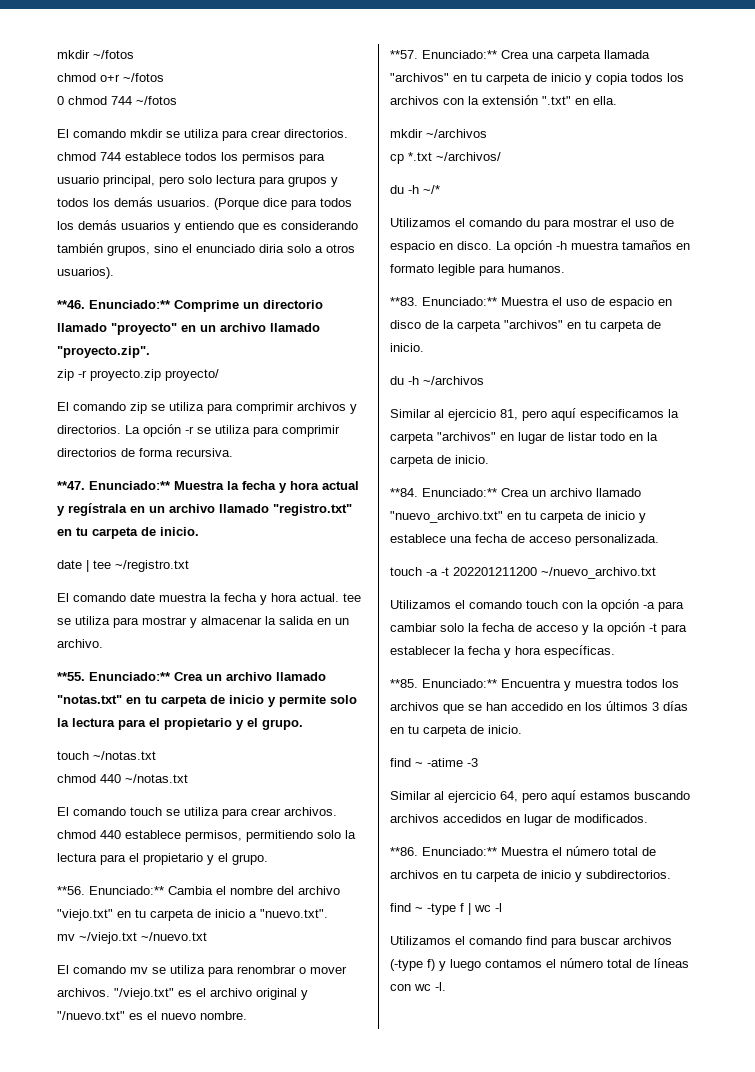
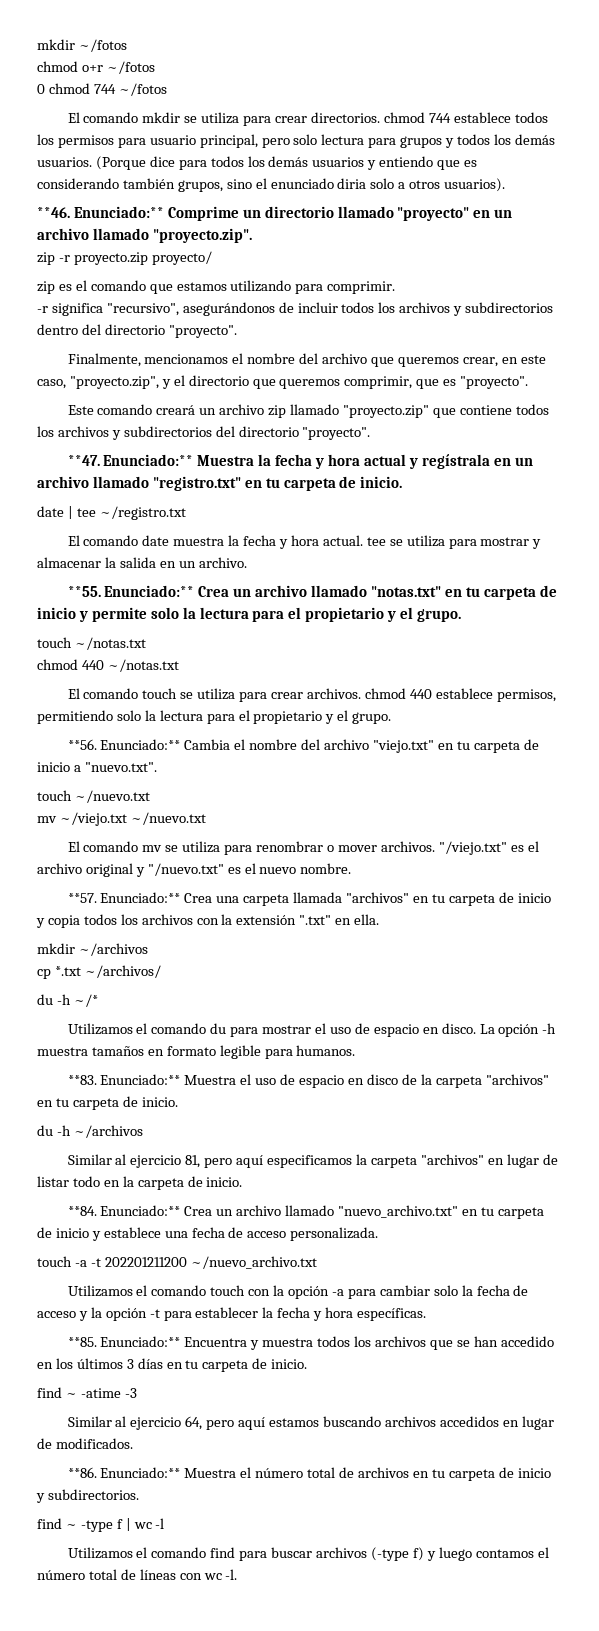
- El comando zip se utiliza para comprimir archivos y directorios. La opción -r se utiliza para comprimir directorios de forma recursiva.
+ zip es el comando que estamos utilizando para comprimir.
+ -r significa "recursivo", asegurándonos de incluir todos los archivos y subdirectorios dentro del directorio "proyecto".
+ Finalmente, mencionamos el nombre del archivo que queremos crear, en este caso, "proyecto.zip", y el directorio que queremos comprimir, que es "proyecto".
+ Este comando creará un archivo zip llamado "proyecto.zip" que contiene todos los archivos y subdirectorios del directorio "proyecto".
+ touch ~/nuevo.txt

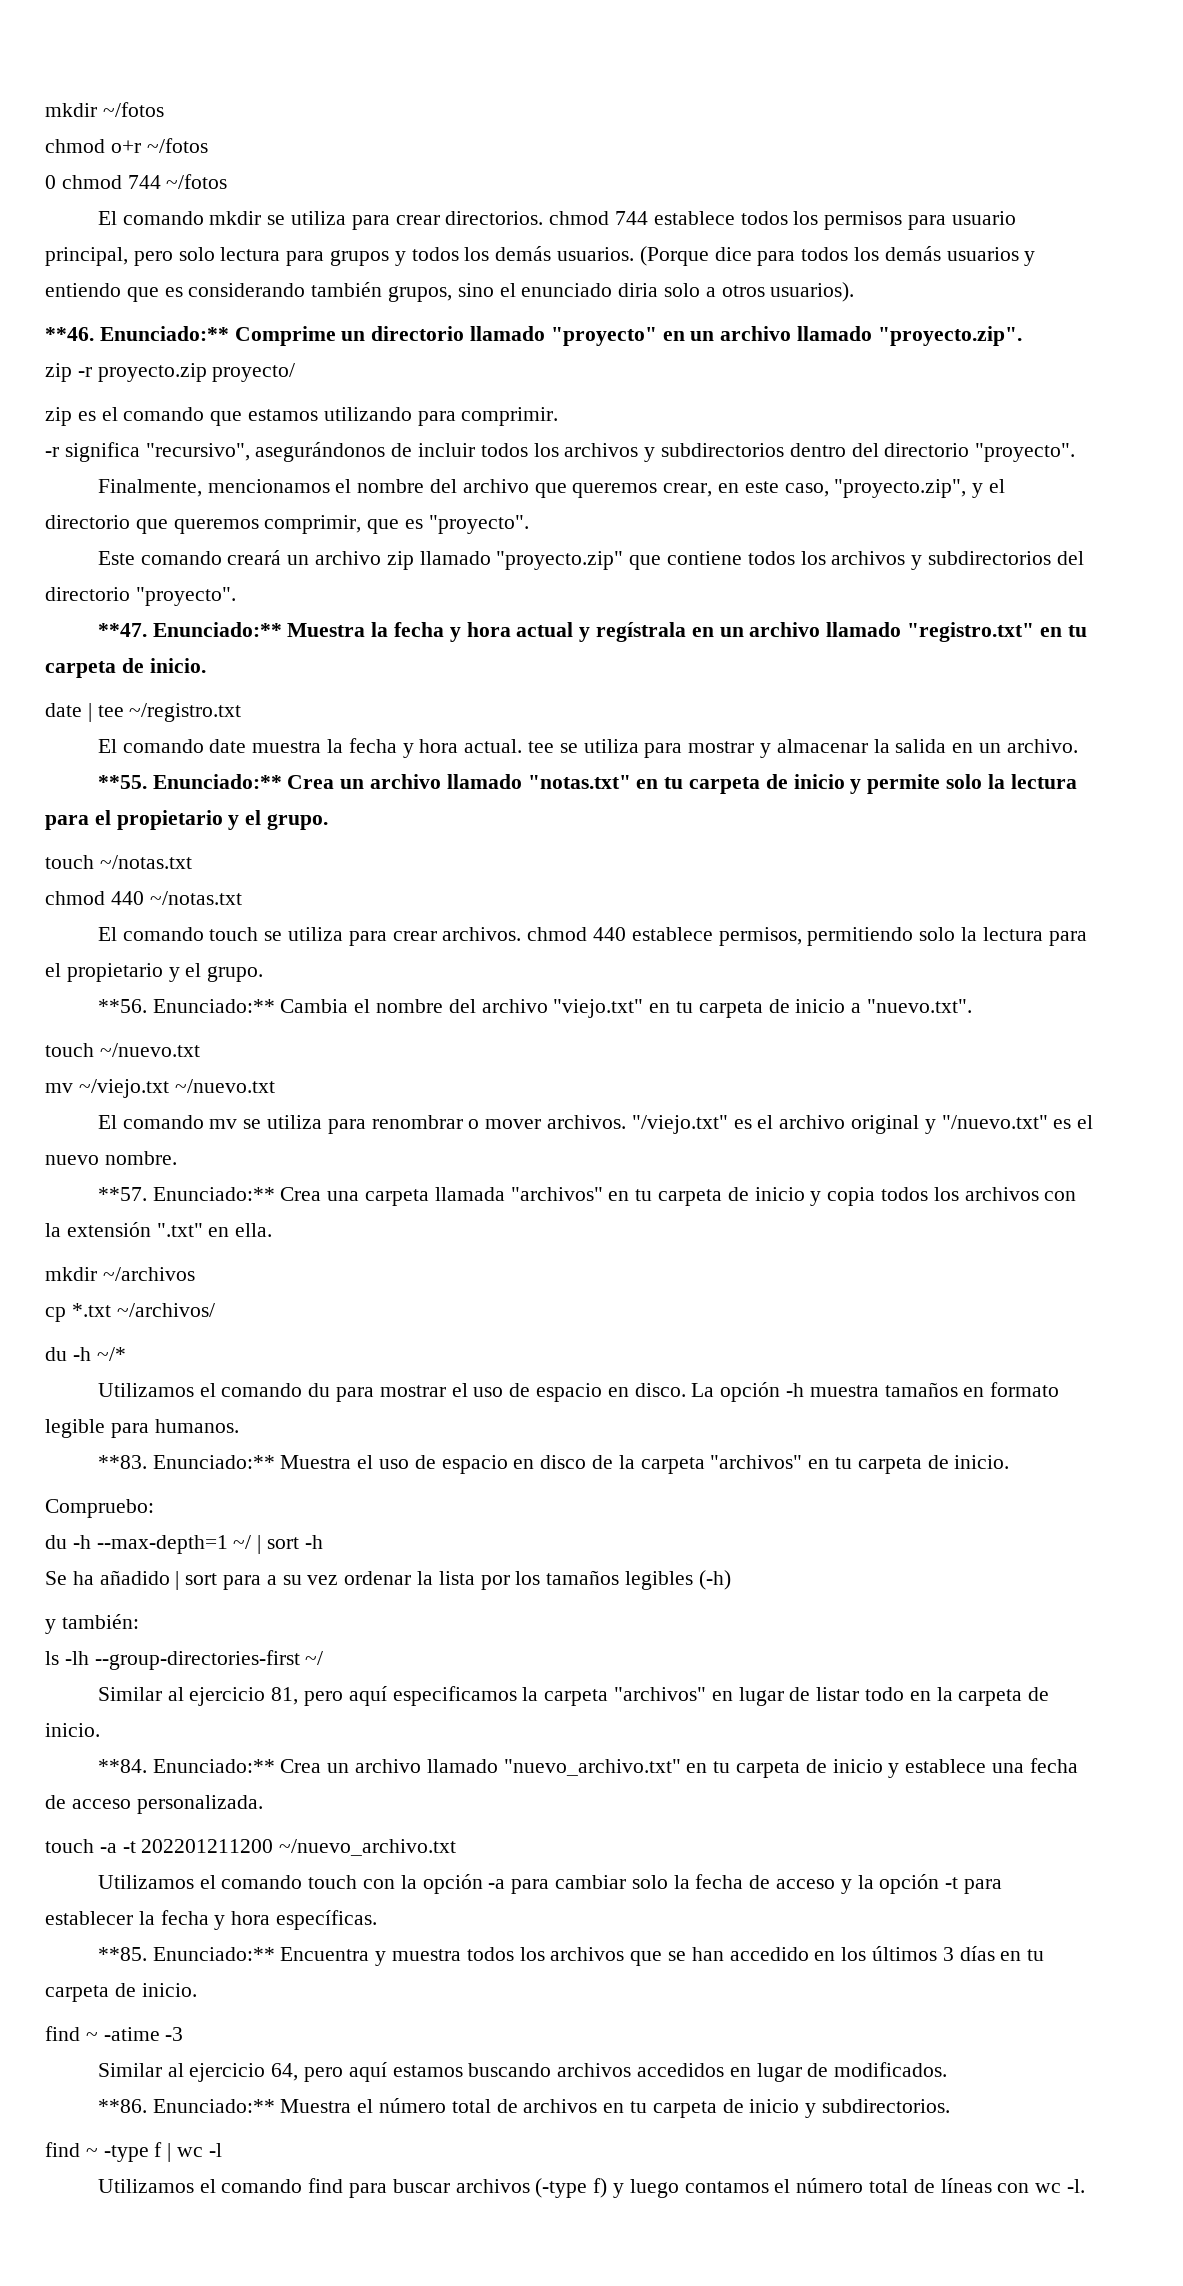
- du -h ~/archivos
+ Compruebo:
+ du -h --max-depth=1 ~/ | sort -h
+ Se ha añadido | sort para a su vez ordenar la lista por los tamaños legibles (-h)
+ y también:
+ ls -lh --group-directories-first ~/

